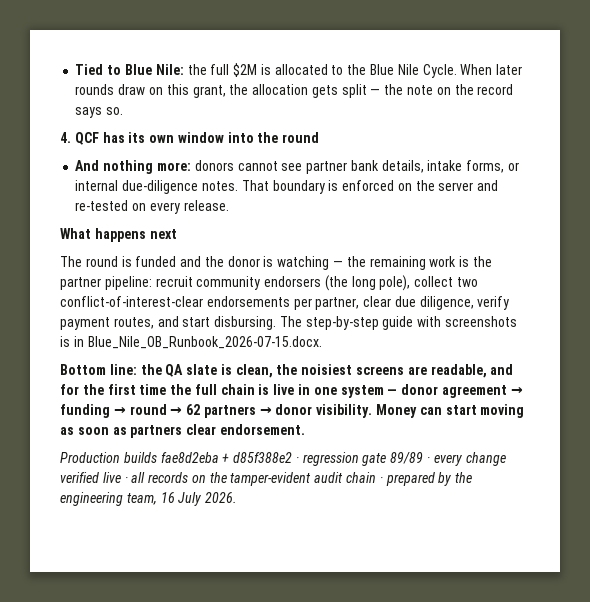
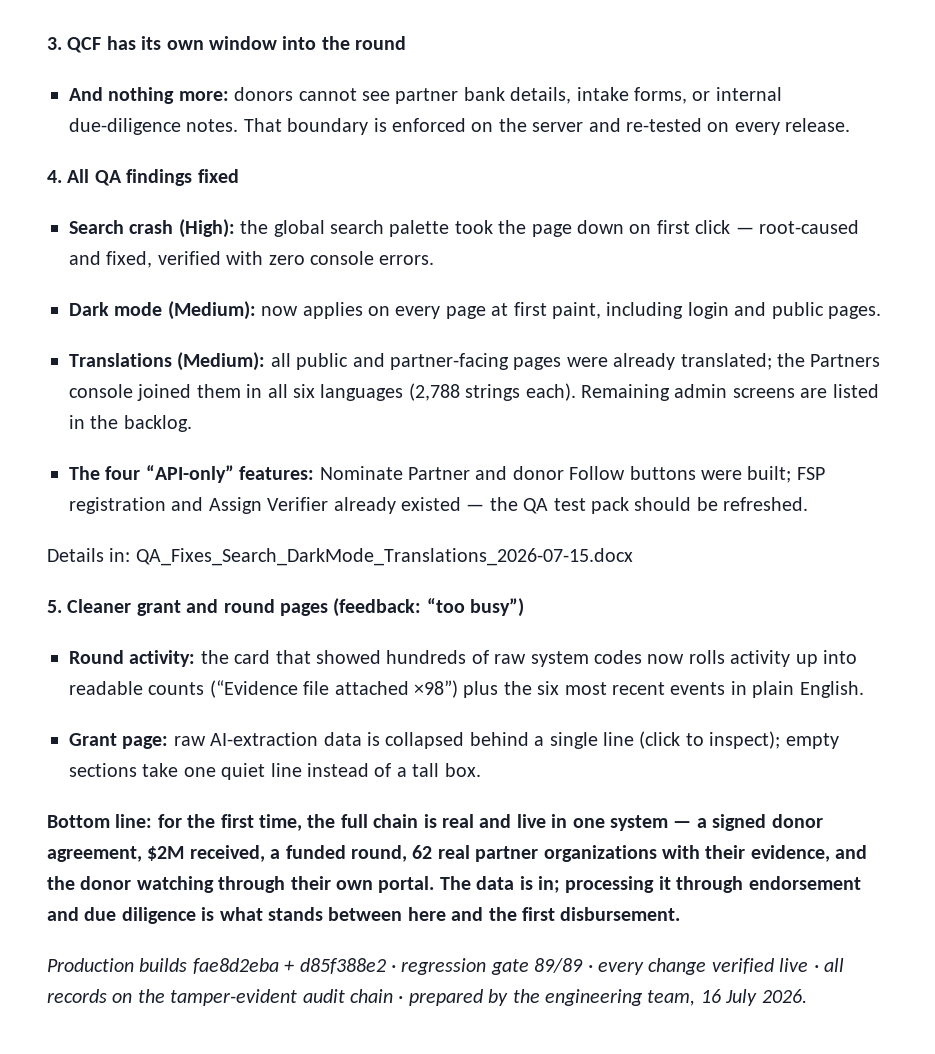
- Tied to Blue Nile: the full $2M is allocated to the Blue Nile Cycle. When later rounds draw on this grant, the allocation gets split — the note on the record says so.
- 4. QCF has its own window into the round
+ 3. QCF has its own window into the round
- What happens next
- The round is funded and the donor is watching — the remaining work is the partner pipeline: recruit community endorsers (the long pole), collect two conflict-of-interest-clear endorsements per partner, clear due diligence, verify payment routes, and start disbursing. The step-by-step guide with screenshots is in Blue_Nile_OB_Runbook_2026-07-15.docx.
- Bottom line: the QA slate is clean, the noisiest screens are readable, and for the first time the full chain is live in one system — donor agreement → funding → round → 62 partners → donor visibility. Money can start moving as soon as partners clear endorsement.
+ 4. All QA findings fixed
+ Search crash (High): the global search palette took the page down on first click — root-caused and fixed, verified with zero console errors.
+ Dark mode (Medium): now applies on every page at first paint, including login and public pages.
+ Translations (Medium): all public and partner-facing pages were already translated; the Partners console joined them in all six languages (2,788 strings each). Remaining admin screens are listed in the backlog.
+ The four “API-only” features: Nominate Partner and donor Follow buttons were built; FSP registration and Assign Verifier already existed — the QA test pack should be refreshed.
+ Details in: QA_Fixes_Search_DarkMode_Translations_2026-07-15.docx
+ 5. Cleaner grant and round pages (feedback: “too busy”)
+ Round activity: the card that showed hundreds of raw system codes now rolls activity up into readable counts (“Evidence file attached ×98”) plus the six most recent events in plain English.
+ Grant page: raw AI-extraction data is collapsed behind a single line (click to inspect); empty sections take one quiet line instead of a tall box.
+ Bottom line: for the first time, the full chain is real and live in one system — a signed donor agreement, $2M received, a funded round, 62 real partner organizations with their evidence, and the donor watching through their own portal. The data is in; processing it through endorsement and due diligence is what stands between here and the first disbursement.

